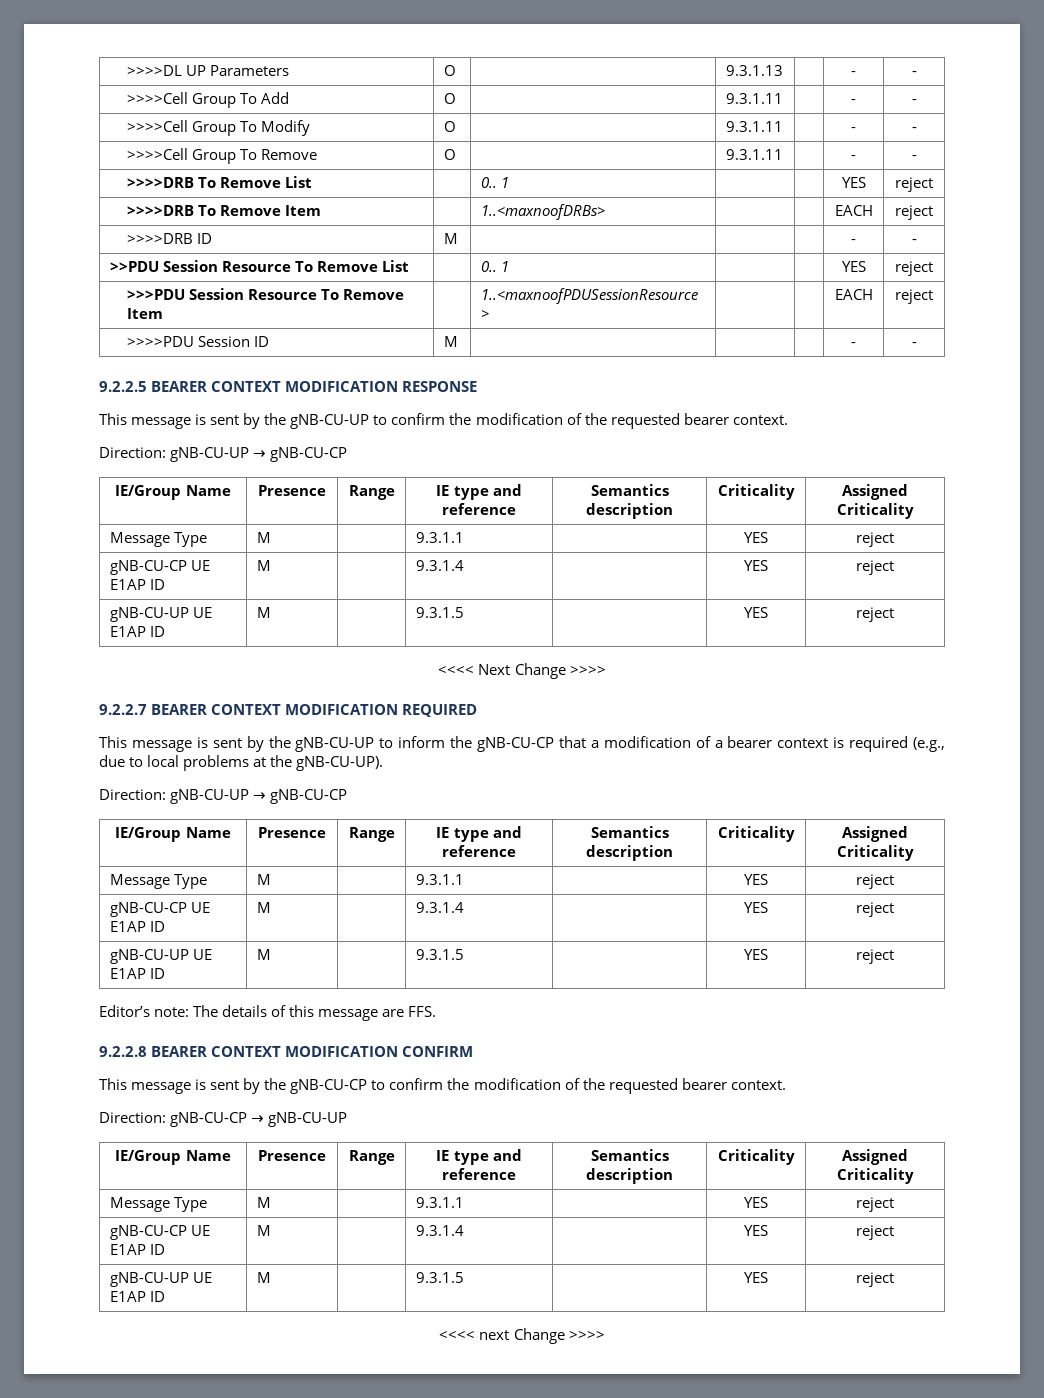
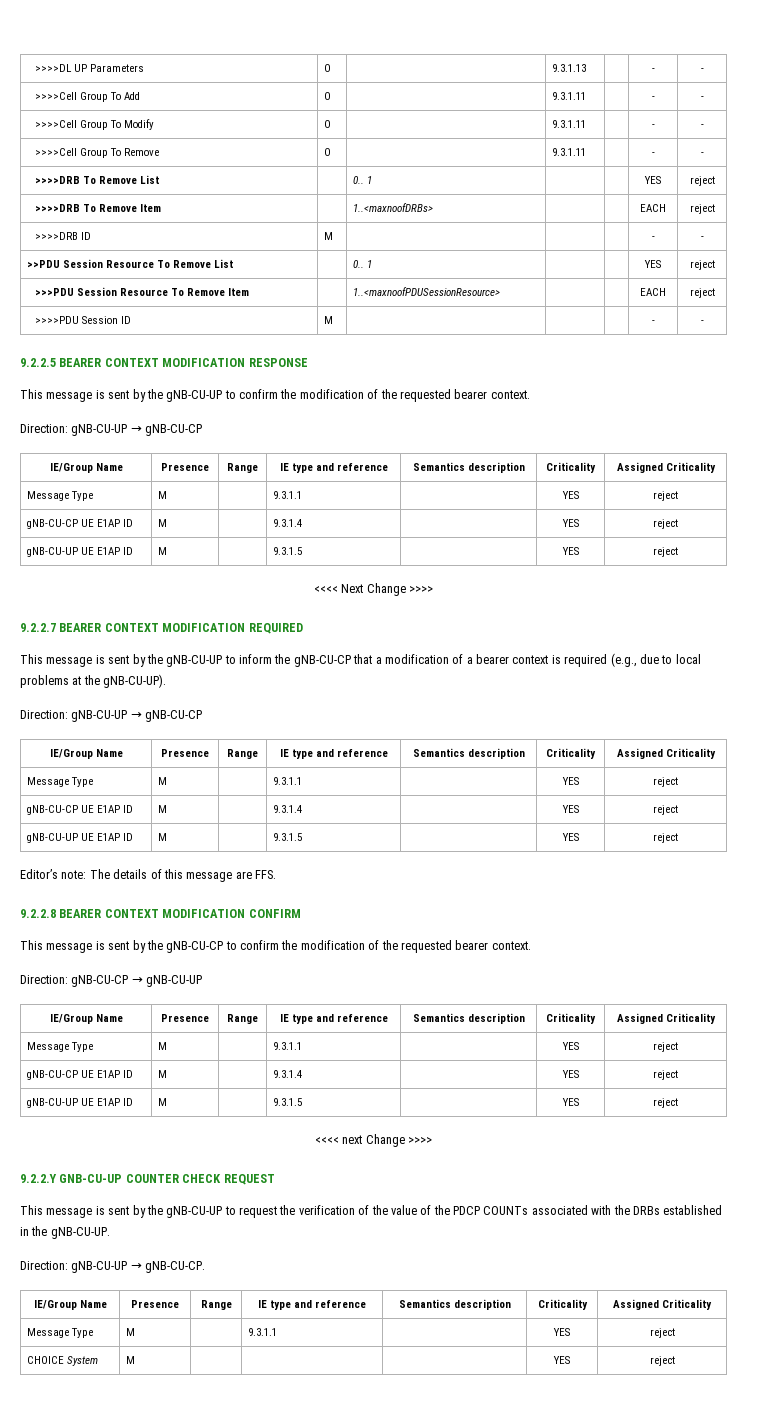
+ 9.2.2.Y GNB-CU-UP COUNTER CHECK REQUEST
+ This message is sent by the gNB-CU-UP to request the verification of the value of the PDCP COUNTs associated with the DRBs established in the gNB-CU-UP.
+ Direction: gNB-CU-UP → gNB-CU-CP.
+ IE/Group Name | Presence | Range | IE type and reference | Semantics description | Criticality | Assigned Criticality
+ Message Type | M | | 9.3.1.1 | | YES | reject
+ CHOICE System | M | | | | YES | reject

